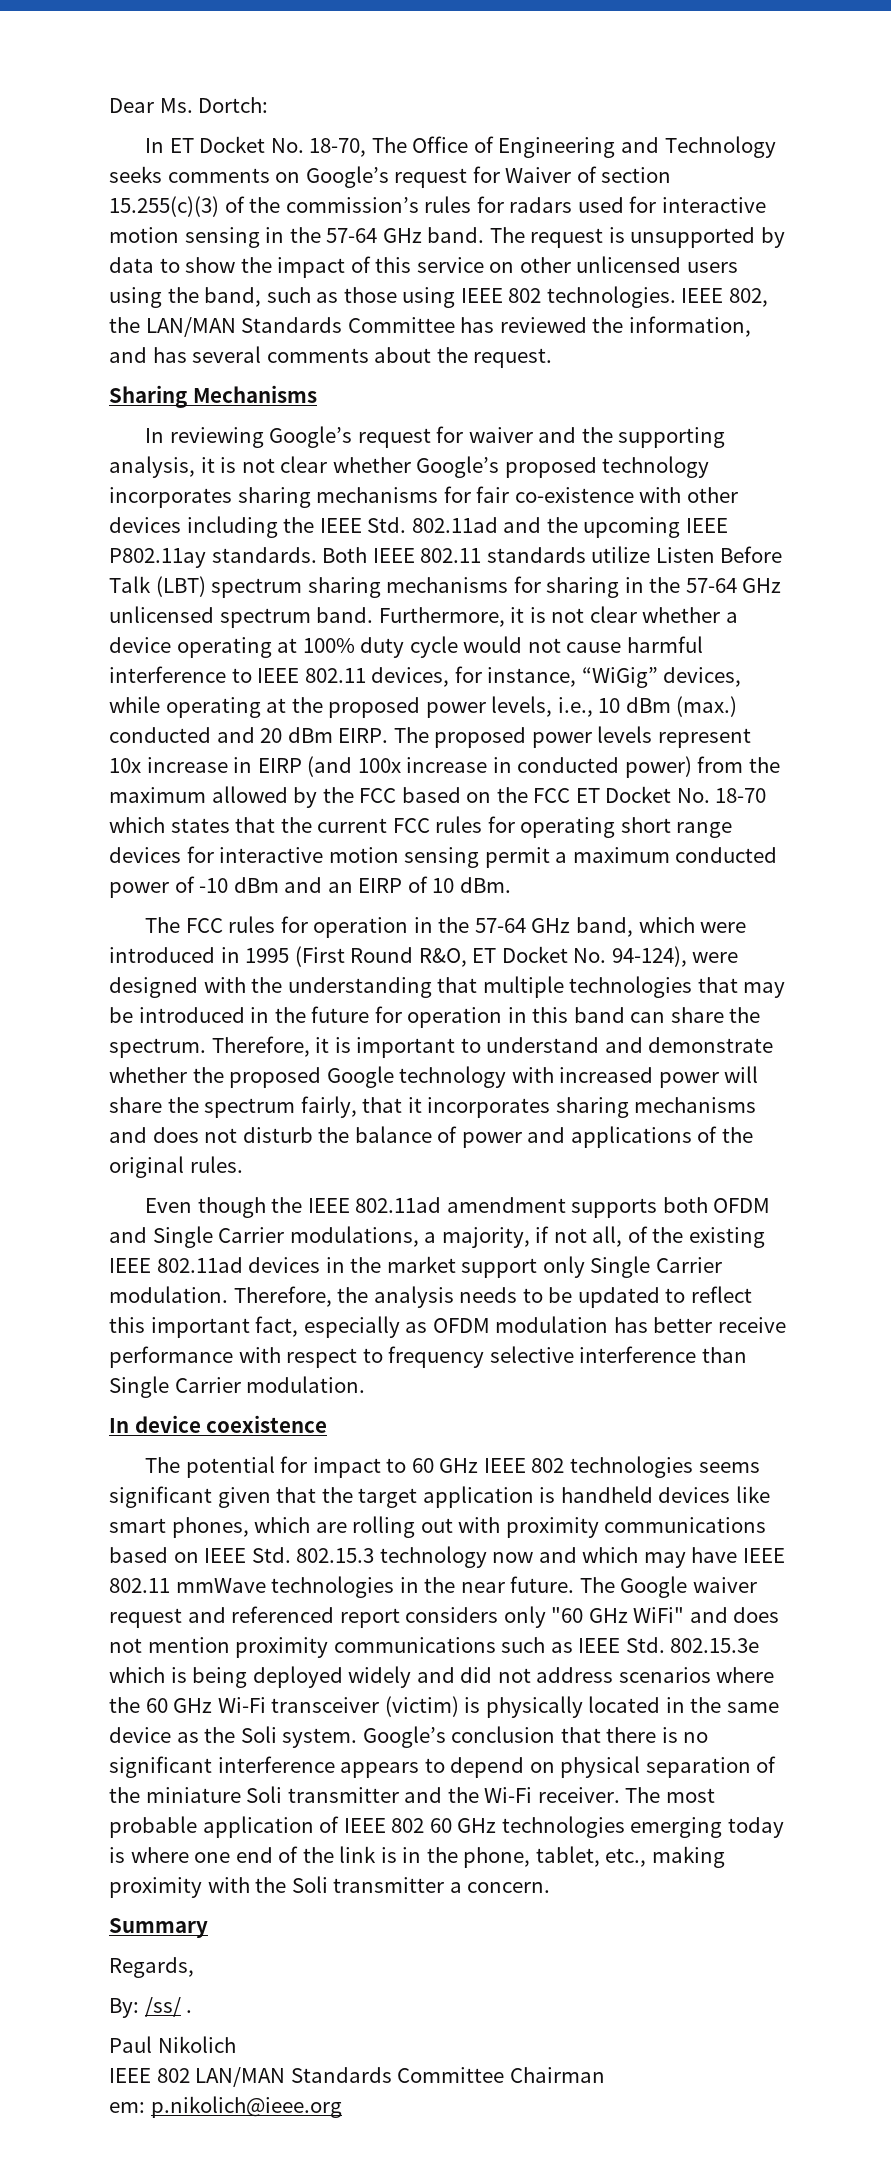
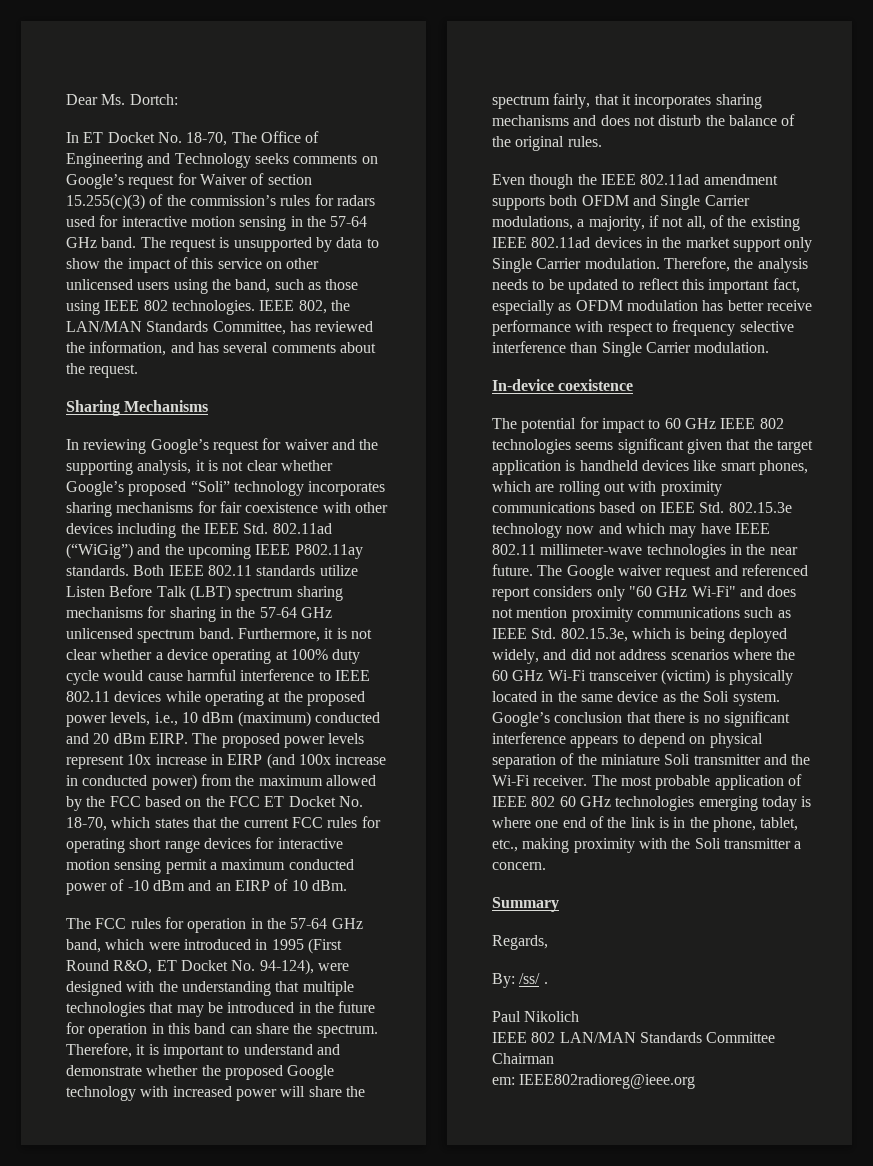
- IEEE 802, the LAN/MAN Standards Committee has reviewed the information, and has several comments about the request.
+ IEEE 802, the LAN/MAN Standards Committee, has reviewed the information, and has several comments about the request.
- In reviewing Google’s request for waiver and the supporting analysis, it is not clear whether Google’s proposed technology incorporates sharing mechanisms for fair co-existence with other devices including the IEEE Std. 802.11ad and the upcoming IEEE P802.11ay standards.
+ In reviewing Google’s request for waiver and the supporting analysis, it is not clear whether Google’s proposed “Soli” technology incorporates sharing mechanisms for fair coexistence with other devices including the IEEE Std. 802.11ad (“WiGig”) and the upcoming IEEE P802.11ay standards.
- Furthermore, it is not clear whether a device operating at 100% duty cycle would not cause harmful interference to IEEE 802.11 devices, for instance, “WiGig” devices, while operating at the proposed power levels, i.e., 10 dBm (max.) conducted and 20 dBm EIRP.
+ Furthermore, it is not clear whether a device operating at 100% duty cycle would cause harmful interference to IEEE 802.11 devices while operating at the proposed power levels, i.e., 10 dBm (maximum) conducted and 20 dBm EIRP.
- The proposed power levels represent 10x increase in EIRP (and 100x increase in conducted power) from the maximum allowed by the FCC based on the FCC ET Docket No. 18-70 which states that the current FCC rules for operating short range devices for interactive motion sensing permit a maximum conducted power of -10 dBm and an EIRP of 10 dBm.
+ The proposed power levels represent 10x increase in EIRP (and 100x increase in conducted power) from the maximum allowed by the FCC based on the FCC ET Docket No. 18-70, which states that the current FCC rules for operating short range devices for interactive motion sensing permit a maximum conducted power of -10 dBm and an EIRP of 10 dBm.
- Therefore, it is important to understand and demonstrate whether the proposed Google technology with increased power will share the spectrum fairly, that it incorporates sharing mechanisms and does not disturb the balance of power and applications of the original rules.
+ Therefore, it is important to understand and demonstrate whether the proposed Google technology with increased power will share the spectrum fairly, that it incorporates sharing mechanisms and does not disturb the balance of the original rules.
- In device coexistence
+ In-device coexistence
- The potential for impact to 60 GHz IEEE 802 technologies seems significant given that the target application is handheld devices like smart phones, which are rolling out with proximity communications based on IEEE Std. 802.15.3 technology now and which may have IEEE 802.11 mmWave technologies in the near future.
+ The potential for impact to 60 GHz IEEE 802 technologies seems significant given that the target application is handheld devices like smart phones, which are rolling out with proximity communications based on IEEE Std. 802.15.3e technology now and which may have IEEE 802.11 millimeter-wave technologies in the near future.
- The Google waiver request and referenced report considers only "60 GHz WiFi" and does not mention proximity communications such as IEEE Std. 802.15.3e which is being deployed widely and did not address scenarios where the 60 GHz Wi-Fi transceiver (victim) is physically located in the same device as the Soli system.
+ The Google waiver request and referenced report considers only "60 GHz Wi-Fi" and does not mention proximity communications such as IEEE Std. 802.15.3e, which is being deployed widely, and did not address scenarios where the 60 GHz Wi-Fi transceiver (victim) is physically located in the same device as the Soli system.
- em: p.nikolich@ieee.org
+ em: IEEE802radioreg@ieee.org

